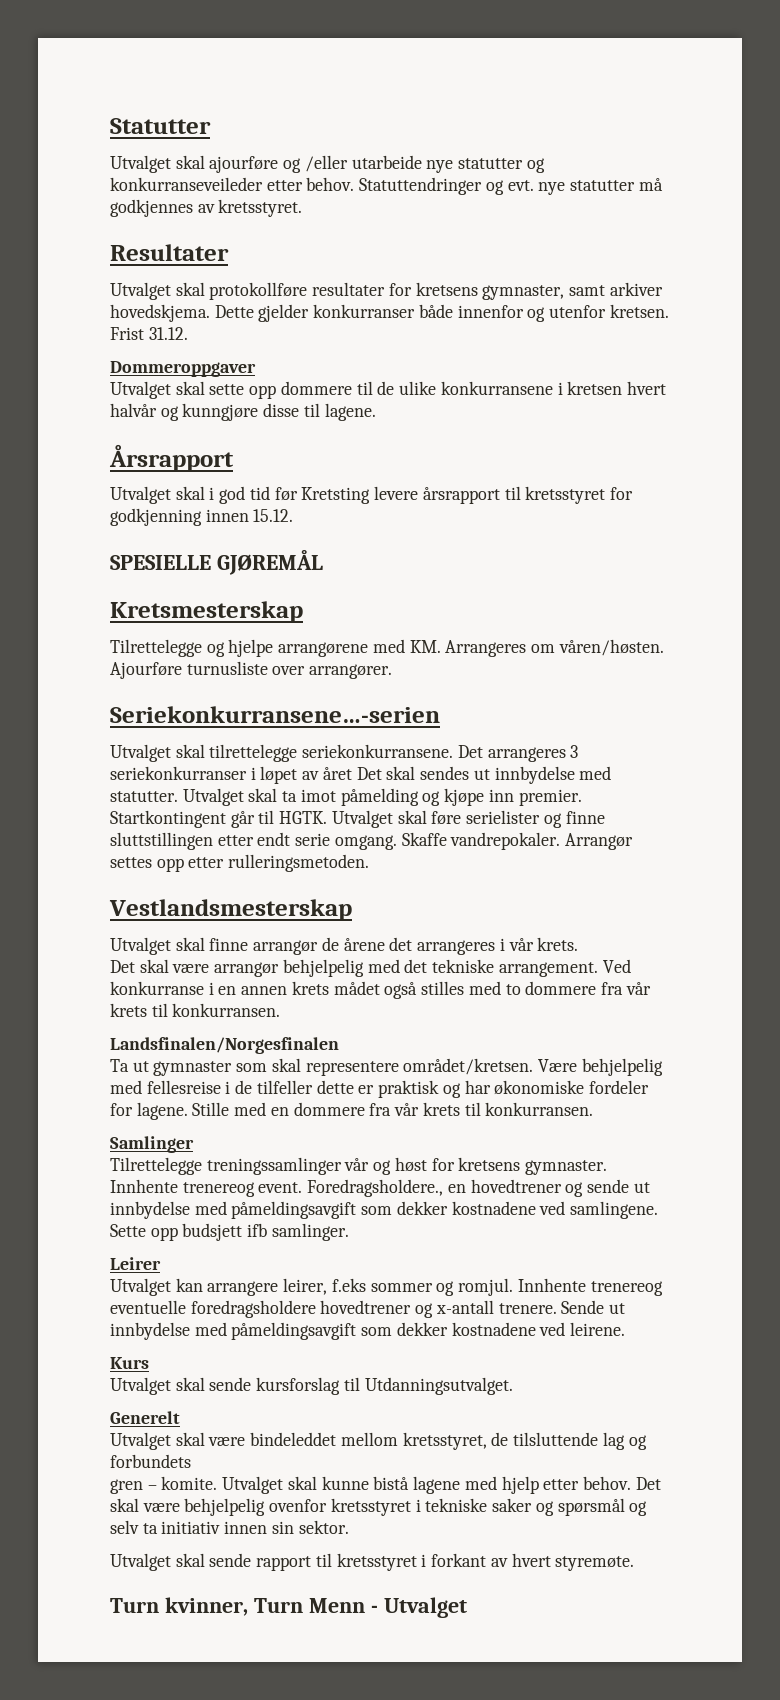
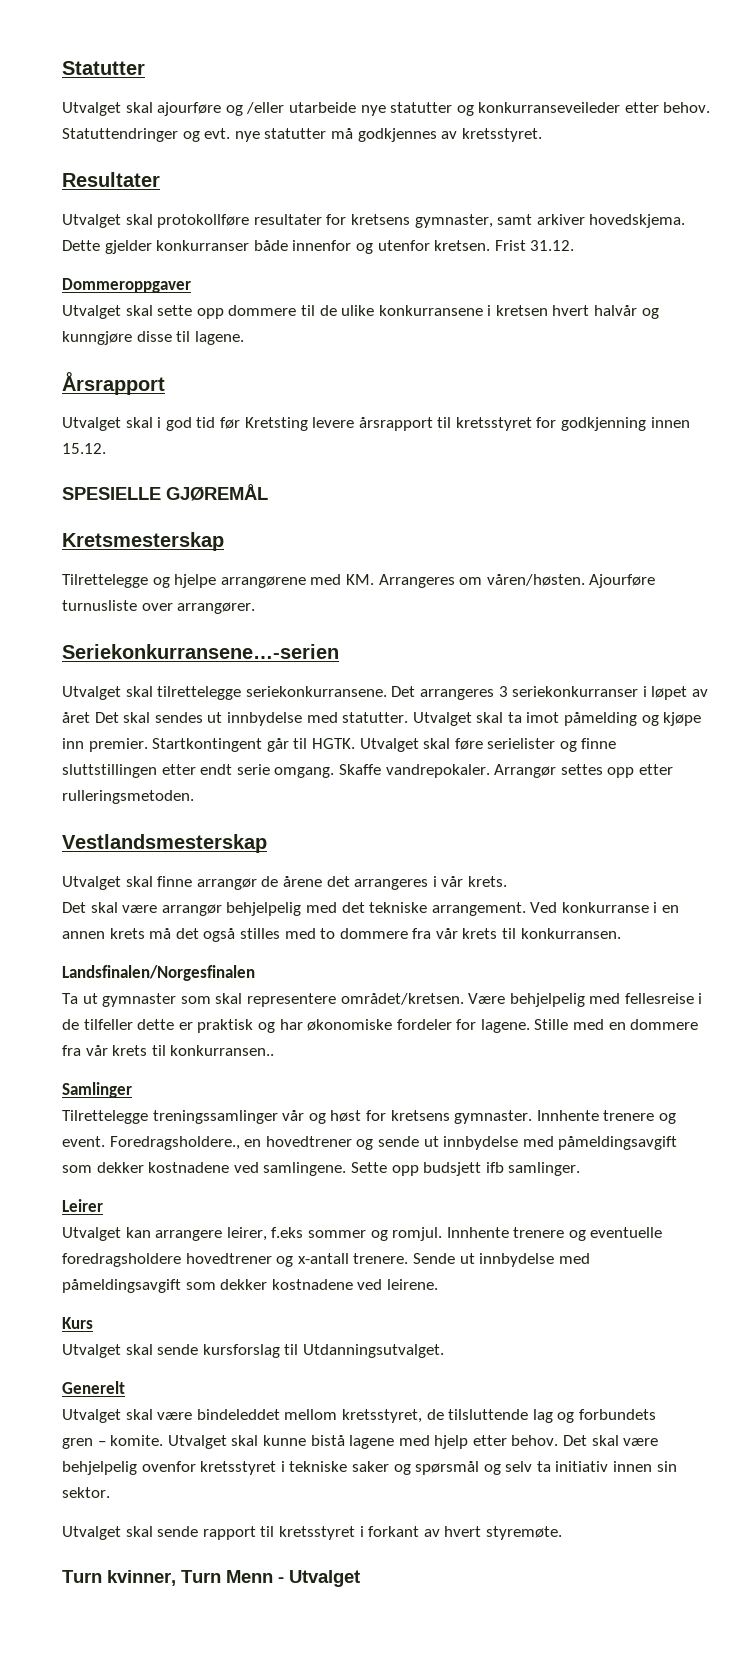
- Ved konkurranse i en annen krets mådet også stilles med to dommere fra vår krets til konkurransen.
+ Ved konkurranse i en annen krets må det også stilles med to dommere fra vår krets til konkurransen.
- Stille med en dommere fra vår krets til konkurransen.
+ Stille med en dommere fra vår krets til konkurransen..
- Innhente trenereog event.
+ Innhente trenere og event.
- Innhente trenereog eventuelle foredragsholdere hovedtrener og x-antall trenere.
+ Innhente trenere og eventuelle foredragsholdere hovedtrener og x-antall trenere.

